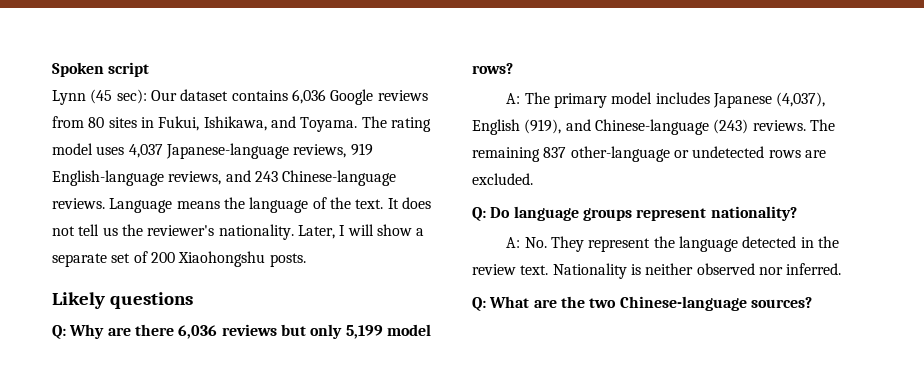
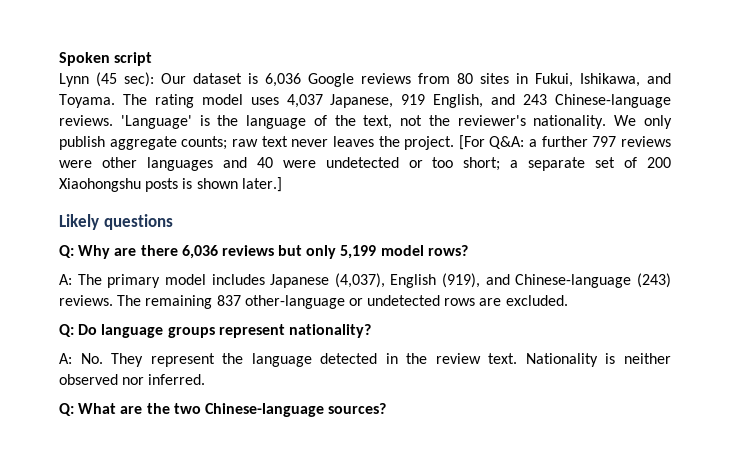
- Lynn (45 sec): Our dataset contains 6,036 Google reviews from 80 sites in Fukui, Ishikawa, and Toyama.
+ Lynn (45 sec): Our dataset is 6,036 Google reviews from 80 sites in Fukui, Ishikawa, and Toyama.
- The rating model uses 4,037 Japanese-language reviews, 919 English-language reviews, and 243 Chinese-language reviews.
+ The rating model uses 4,037 Japanese, 919 English, and 243 Chinese-language reviews.
- Language means the language of the text. It does not tell us the reviewer's nationality. Later, I will show a separate set of 200 Xiaohongshu posts.
+ 'Language' is the language of the text, not the reviewer's nationality. We only publish aggregate counts; raw text never leaves the project. [For Q&A: a further 797 reviews were other languages and 40 were undetected or too short; a separate set of 200 Xiaohongshu posts is shown later.]

